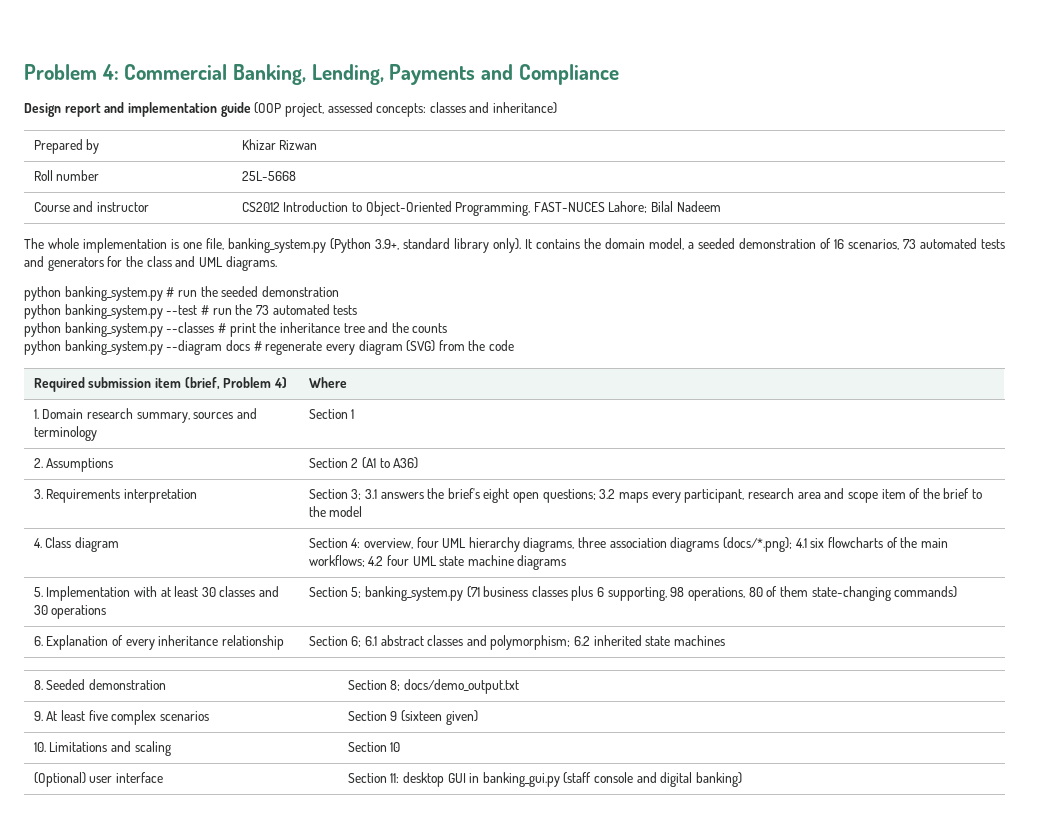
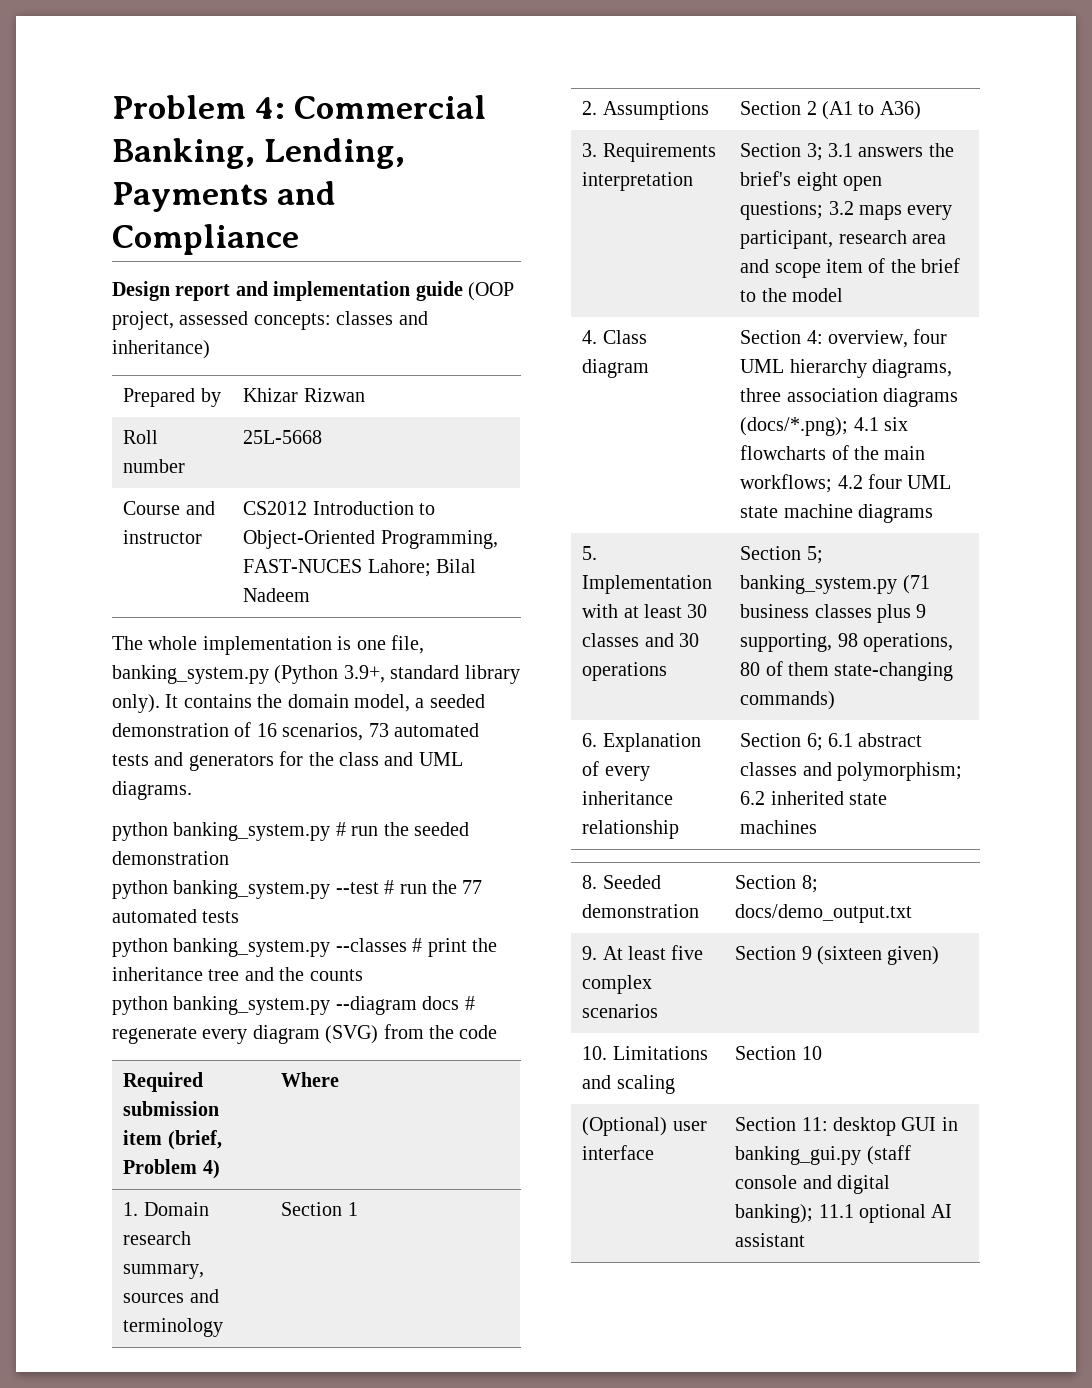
- python banking_system.py --test # run the 73 automated tests
+ python banking_system.py --test # run the 77 automated tests
- 5. Implementation with at least 30 classes and 30 operations | Section 5; banking_system.py (71 business classes plus 6 supporting, 98 operations, 80 of them state-changing commands)
+ 5. Implementation with at least 30 classes and 30 operations | Section 5; banking_system.py (71 business classes plus 9 supporting, 98 operations, 80 of them state-changing commands)
- (Optional) user interface | Section 11: desktop GUI in banking_gui.py (staff console and digital banking)
+ (Optional) user interface | Section 11: desktop GUI in banking_gui.py (staff console and digital banking); 11.1 optional AI assistant

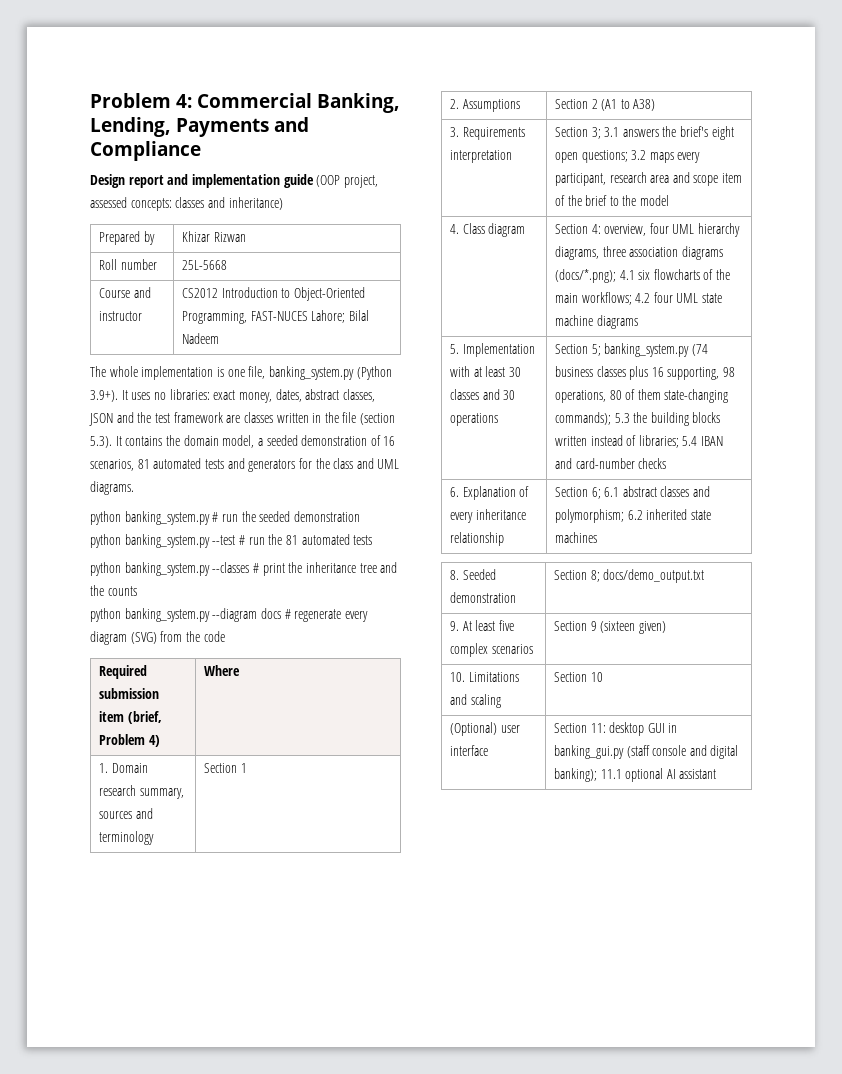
- The whole implementation is one file, banking_system.py (Python 3.9+, standard library only). It contains the domain model, a seeded demonstration of 16 scenarios, 73 automated tests and generators for the class and UML diagrams.
+ The whole implementation is one file, banking_system.py (Python 3.9+). It uses no libraries: exact money, dates, abstract classes, JSON and the test framework are classes written in the file (section 5.3). It contains the domain model, a seeded demonstration of 16 scenarios, 81 automated tests and generators for the class and UML diagrams.
- python banking_system.py --test # run the 77 automated tests
+ python banking_system.py --test # run the 81 automated tests
- 2. Assumptions | Section 2 (A1 to A36)
+ 2. Assumptions | Section 2 (A1 to A38)
- 5. Implementation with at least 30 classes and 30 operations | Section 5; banking_system.py (71 business classes plus 9 supporting, 98 operations, 80 of them state-changing commands)
+ 5. Implementation with at least 30 classes and 30 operations | Section 5; banking_system.py (74 business classes plus 16 supporting, 98 operations, 80 of them state-changing commands); 5.3 the building blocks written instead of libraries; 5.4 IBAN and card-number checks

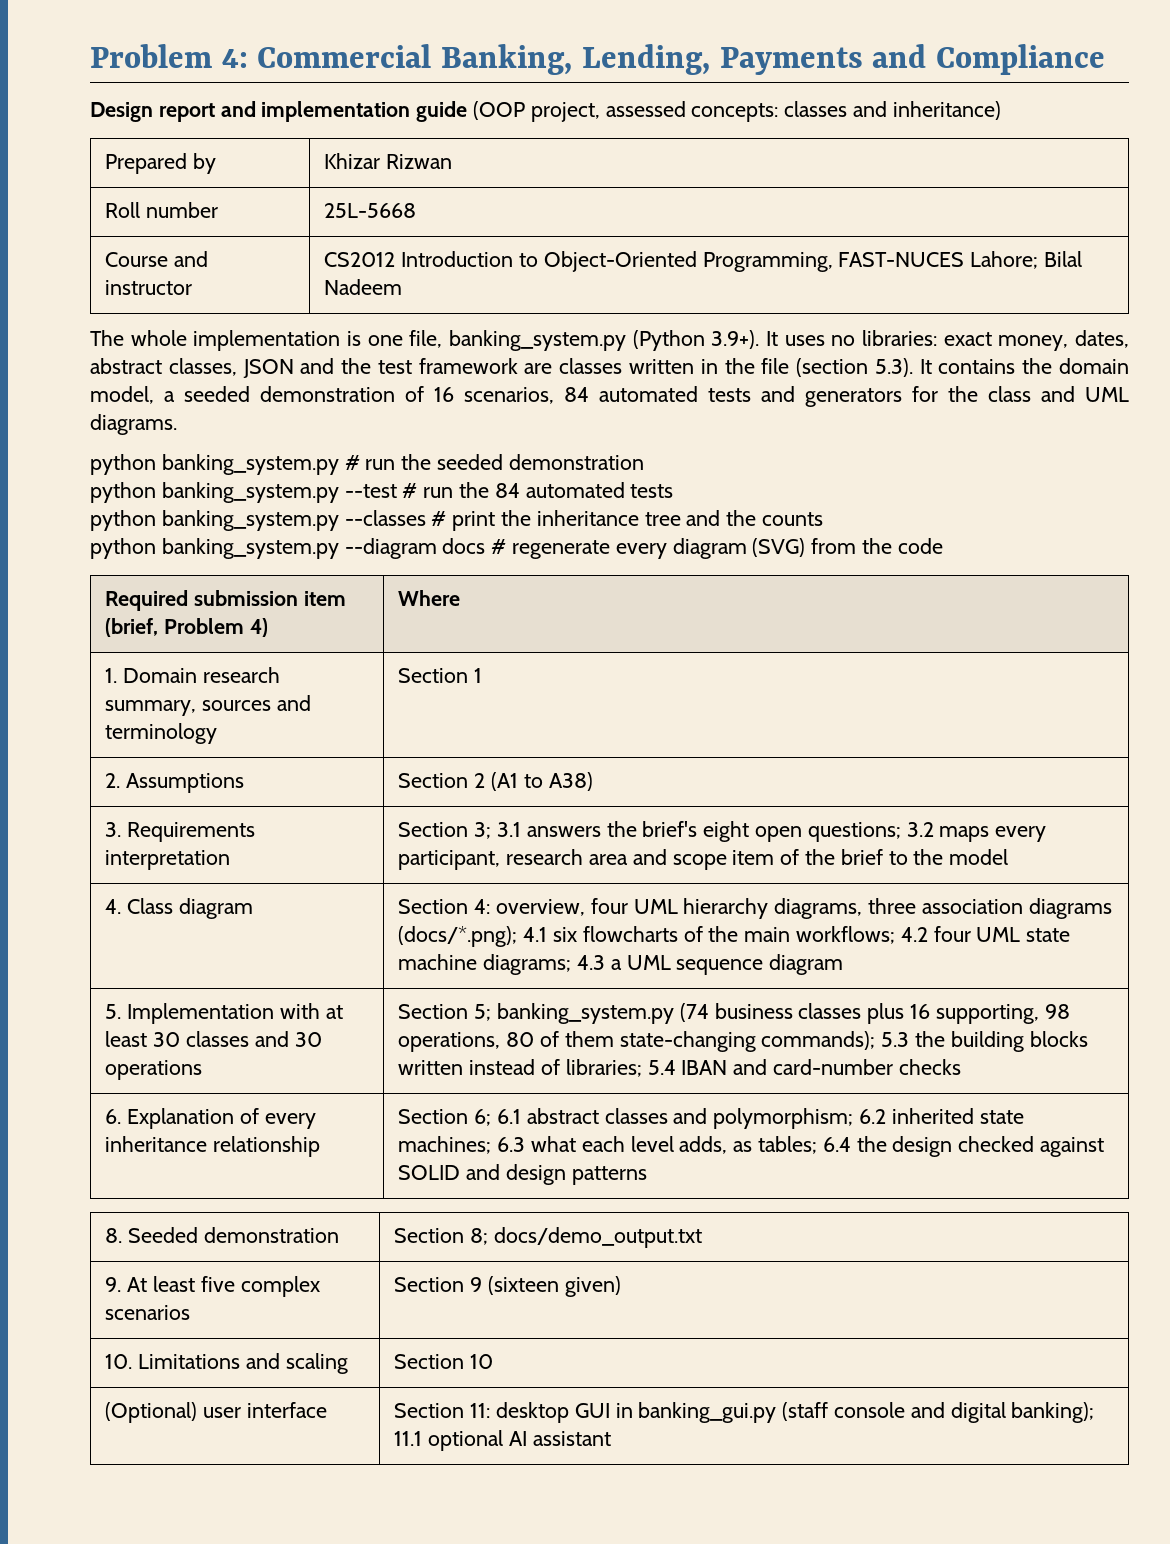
- The whole implementation is one file, banking_system.py (Python 3.9+). It uses no libraries: exact money, dates, abstract classes, JSON and the test framework are classes written in the file (section 5.3). It contains the domain model, a seeded demonstration of 16 scenarios, 81 automated tests and generators for the class and UML diagrams.
+ The whole implementation is one file, banking_system.py (Python 3.9+). It uses no libraries: exact money, dates, abstract classes, JSON and the test framework are classes written in the file (section 5.3). It contains the domain model, a seeded demonstration of 16 scenarios, 84 automated tests and generators for the class and UML diagrams.
- python banking_system.py --test # run the 81 automated tests
+ python banking_system.py --test # run the 84 automated tests
- 4. Class diagram | Section 4: overview, four UML hierarchy diagrams, three association diagrams (docs/*.png); 4.1 six flowcharts of the main workflows; 4.2 four UML state machine diagrams
+ 4. Class diagram | Section 4: overview, four UML hierarchy diagrams, three association diagrams (docs/*.png); 4.1 six flowcharts of the main workflows; 4.2 four UML state machine diagrams; 4.3 a UML sequence diagram
- 6. Explanation of every inheritance relationship | Section 6; 6.1 abstract classes and polymorphism; 6.2 inherited state machines
+ 6. Explanation of every inheritance relationship | Section 6; 6.1 abstract classes and polymorphism; 6.2 inherited state machines; 6.3 what each level adds, as tables; 6.4 the design checked against SOLID and design patterns

